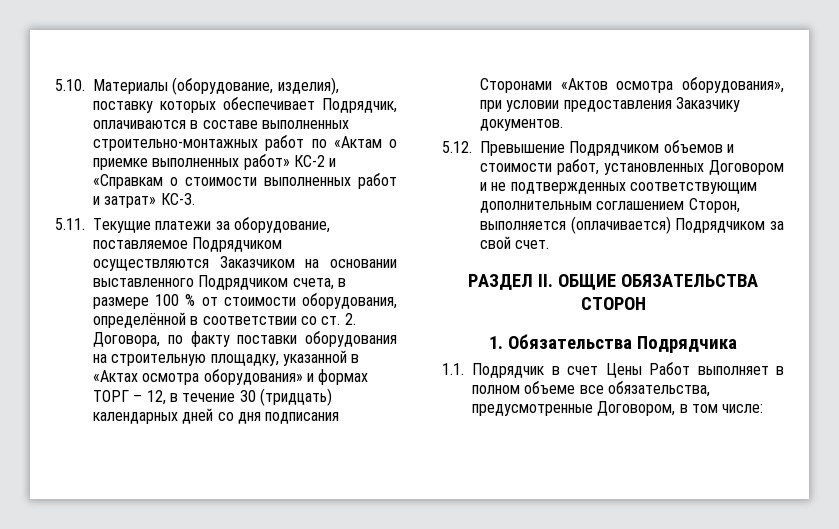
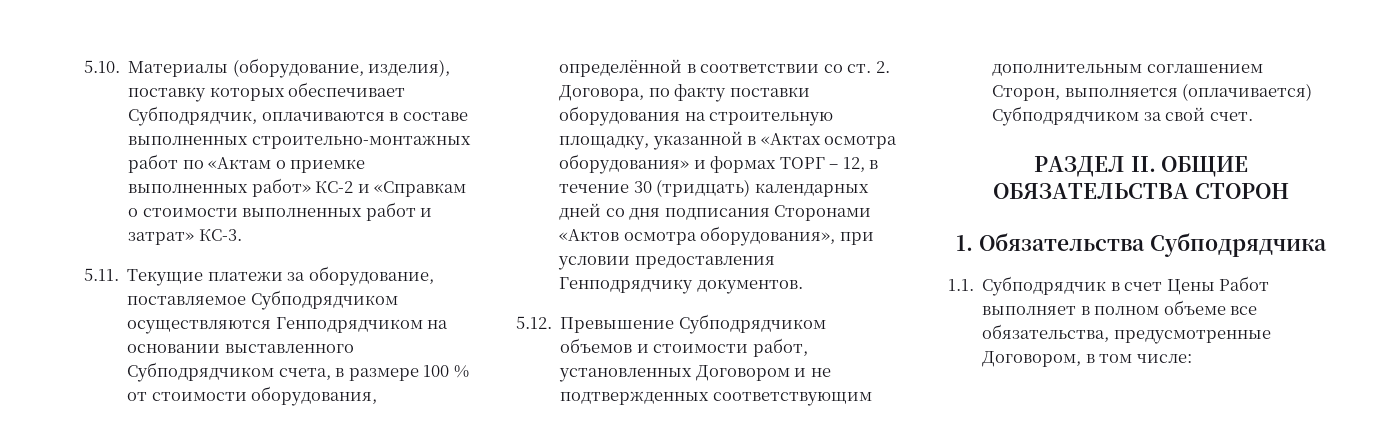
- 5.10. Материалы (оборудование, изделия), поставку которых обеспечивает Подрядчик, оплачиваются в составе выполненных строительно-монтажных работ по «Актам о приемке выполненных работ» КС-2 и «Справкам о стоимости выполненных работ и затрат» КС-3.
+ 5.10. Материалы (оборудование, изделия), поставку которых обеспечивает Субподрядчик, оплачиваются в составе выполненных строительно-монтажных работ по «Актам о приемке выполненных работ» КС-2 и «Справкам о стоимости выполненных работ и затрат» КС-3.
- 5.11. Текущие платежи за оборудование, поставляемое Подрядчиком осуществляются Заказчиком на основании выставленного Подрядчиком счета, в размере 100 % от стоимости оборудования, определённой в соответствии со ст. 2. Договора, по факту поставки оборудования на строительную площадку, указанной в «Актах осмотра оборудования» и формах ТОРГ – 12, в течение 30 (тридцать) календарных дней со дня подписания Сторонами «Актов осмотра оборудования», при условии предоставления Заказчику документов.
+ 5.11. Текущие платежи за оборудование, поставляемое Субподрядчиком осуществляются Генподрядчиком на основании выставленного Субподрядчиком счета, в размере 100 % от стоимости оборудования, определённой в соответствии со ст. 2. Договора, по факту поставки оборудования на строительную площадку, указанной в «Актах осмотра оборудования» и формах ТОРГ – 12, в течение 30 (тридцать) календарных дней со дня подписания Сторонами «Актов осмотра оборудования», при условии предоставления Генподрядчику документов.
- 5.12. Превышение Подрядчиком объемов и стоимости работ, установленных Договором и не подтвержденных соответствующим дополнительным соглашением Сторон, выполняется (оплачивается) Подрядчиком за свой счет.
+ 5.12. Превышение Субподрядчиком объемов и стоимости работ, установленных Договором и не подтвержденных соответствующим дополнительным соглашением Сторон, выполняется (оплачивается) Субподрядчиком за свой счет.
- 1. Обязательства Подрядчика
+ 1. Обязательства Субподрядчика
- 1.1. Подрядчик в счет Цены Работ выполняет в полном объеме все обязательства, предусмотренные Договором, в том числе:
+ 1.1. Субподрядчик в счет Цены Работ выполняет в полном объеме все обязательства, предусмотренные Договором, в том числе:

